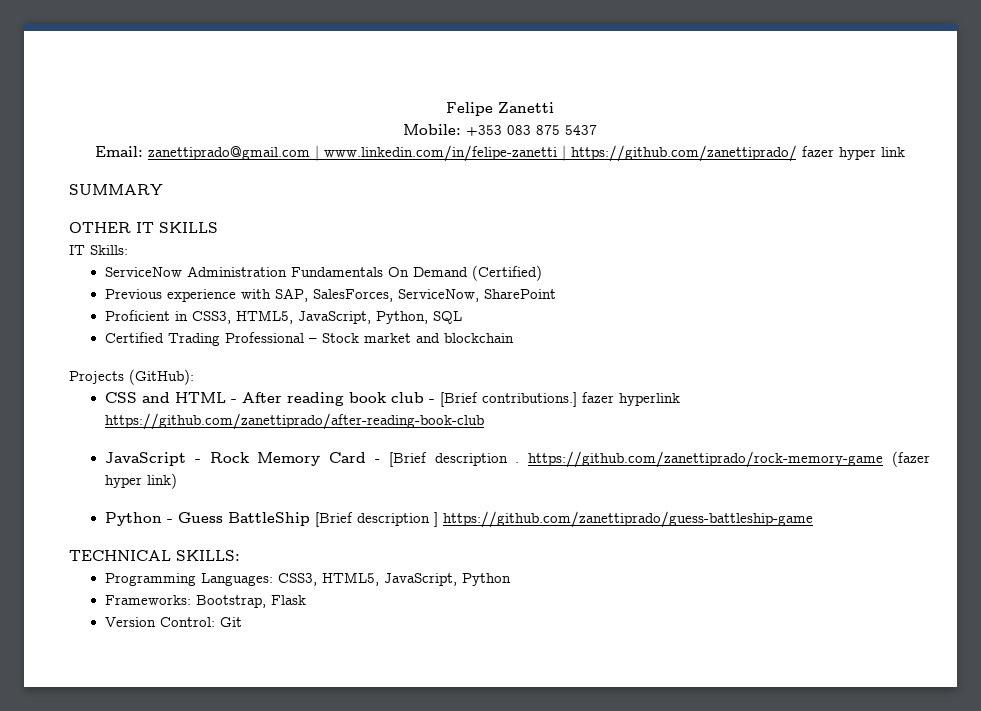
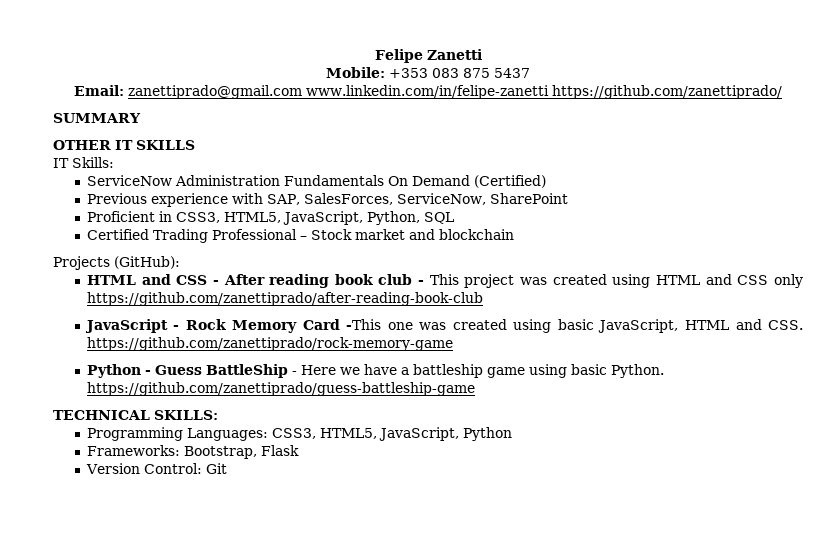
- Email: zanettiprado@gmail.com | www.linkedin.com/in/felipe-zanetti | https://github.com/zanettiprado/ fazer hyper link
+ Email: zanettiprado@gmail.com www.linkedin.com/in/felipe-zanetti https://github.com/zanettiprado/
- CSS and HTML - After reading book club - [Brief contributions.] fazer hyperlink https://github.com/zanettiprado/after-reading-book-club
+ HTML and CSS - After reading book club - This project was created using HTML and CSS only https://github.com/zanettiprado/after-reading-book-club
- JavaScript - Rock Memory Card - [Brief description . https://github.com/zanettiprado/rock-memory-game (fazer hyper link)
- Python - Guess BattleShip [Brief description ] https://github.com/zanettiprado/guess-battleship-game
+ JavaScript - Rock Memory Card -This one was created using basic JavaScript, HTML and CSS. https://github.com/zanettiprado/rock-memory-game
+ Python - Guess BattleShip - Here we have a battleship game using basic Python. https://github.com/zanettiprado/guess-battleship-game

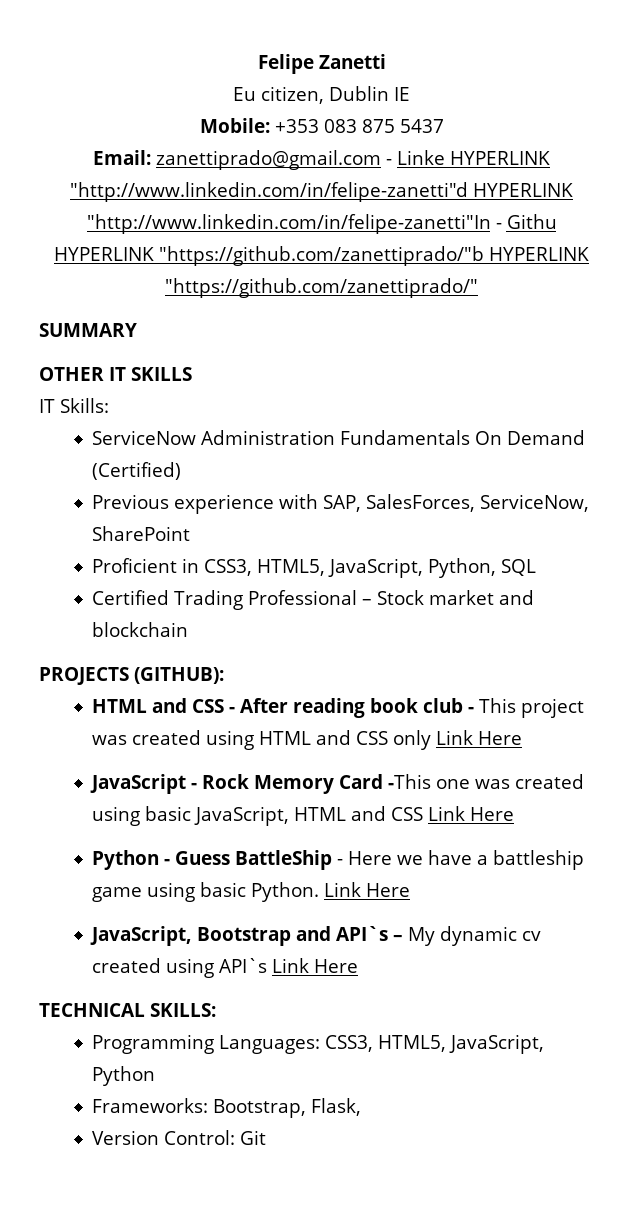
+ Eu citizen, Dublin IE
- Email: zanettiprado@gmail.com www.linkedin.com/in/felipe-zanetti https://github.com/zanettiprado/
+ Email: zanettiprado@gmail.com - Linke HYPERLINK "http://www.linkedin.com/in/felipe-zanetti"d HYPERLINK "http://www.linkedin.com/in/felipe-zanetti"In - Githu HYPERLINK "https://github.com/zanettiprado/"b HYPERLINK "https://github.com/zanettiprado/"
- Projects (GitHub):
+ PROJECTS (GITHUB):
- HTML and CSS - After reading book club - This project was created using HTML and CSS only https://github.com/zanettiprado/after-reading-book-club
+ HTML and CSS - After reading book club - This project was created using HTML and CSS only Link Here
- JavaScript - Rock Memory Card -This one was created using basic JavaScript, HTML and CSS. https://github.com/zanettiprado/rock-memory-game
+ JavaScript - Rock Memory Card -This one was created using basic JavaScript, HTML and CSS Link Here
- Python - Guess BattleShip - Here we have a battleship game using basic Python. https://github.com/zanettiprado/guess-battleship-game
+ Python - Guess BattleShip - Here we have a battleship game using basic Python. Link Here
+ JavaScript, Bootstrap and API`s – My dynamic cv created using API`s Link Here
- Frameworks: Bootstrap, Flask
+ Frameworks: Bootstrap, Flask,

